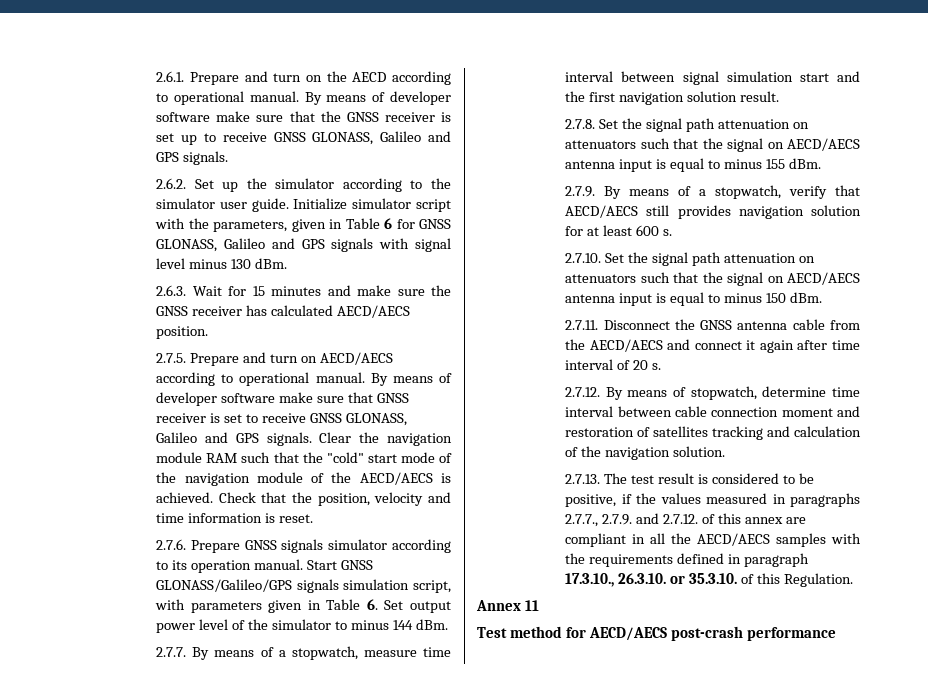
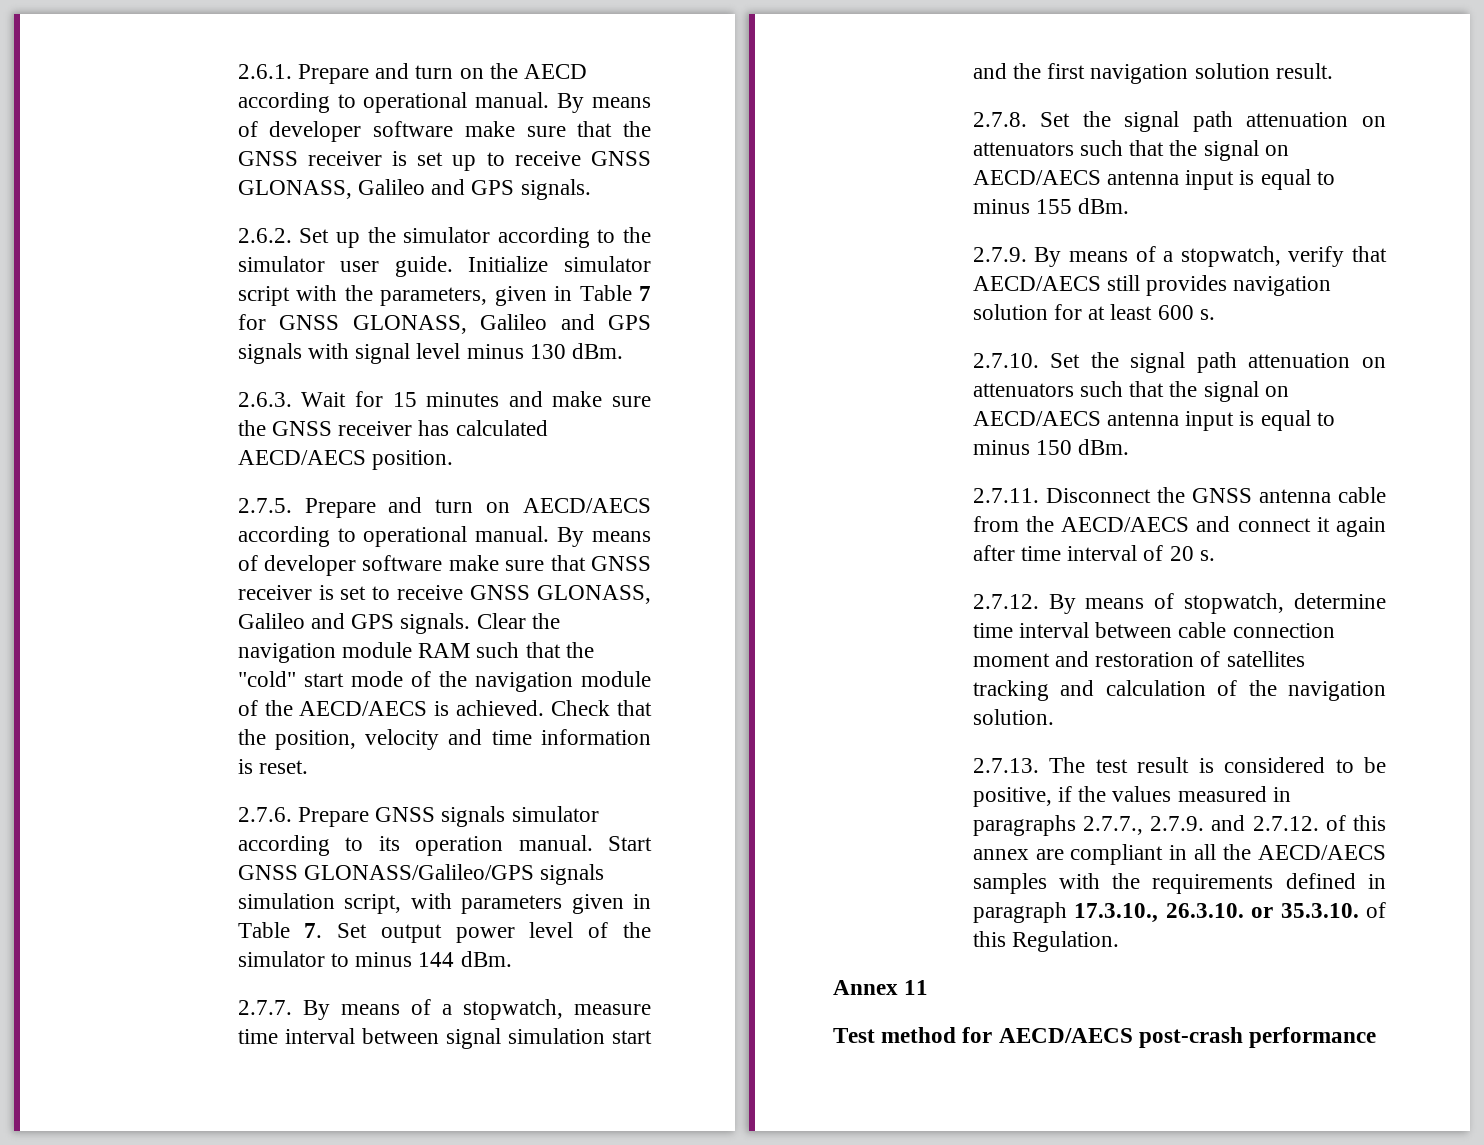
- Initialize simulator script with the parameters, given in Table 6 for GNSS GLONASS, Galileo and GPS signals with signal level minus 130 dBm.
+ Initialize simulator script with the parameters, given in Table 7 for GNSS GLONASS, Galileo and GPS signals with signal level minus 130 dBm.
- Start GNSS GLONASS/Galileo/GPS signals simulation script, with parameters given in Table 6. Set output power level of the simulator to minus 144 dBm.
+ Start GNSS GLONASS/Galileo/GPS signals simulation script, with parameters given in Table 7. Set output power level of the simulator to minus 144 dBm.

